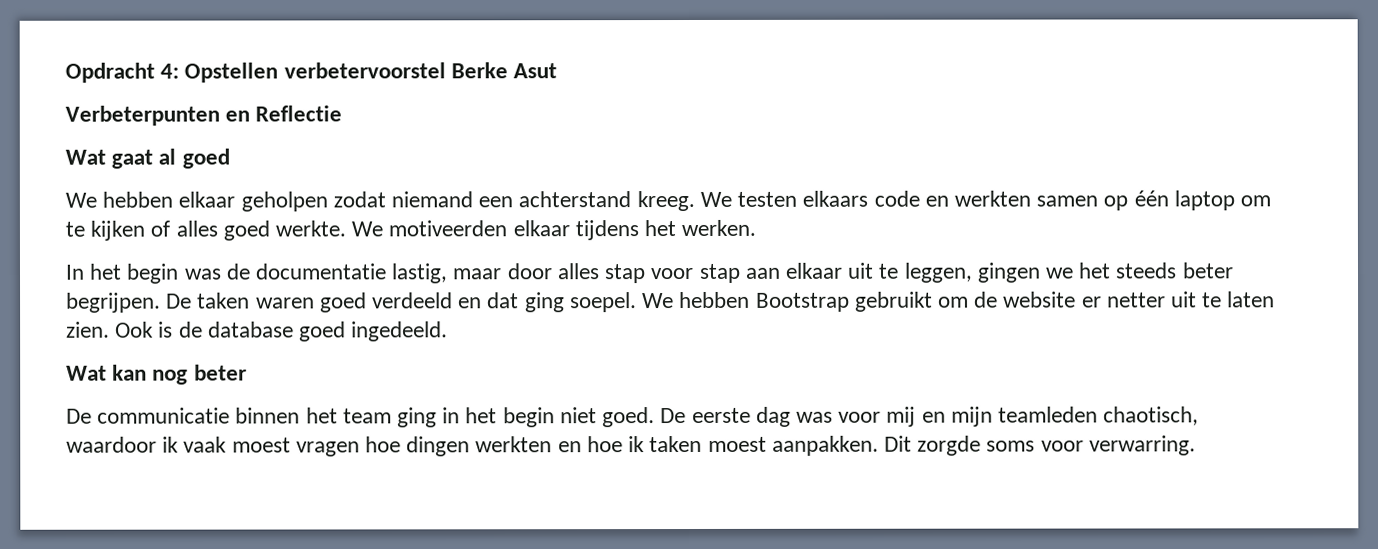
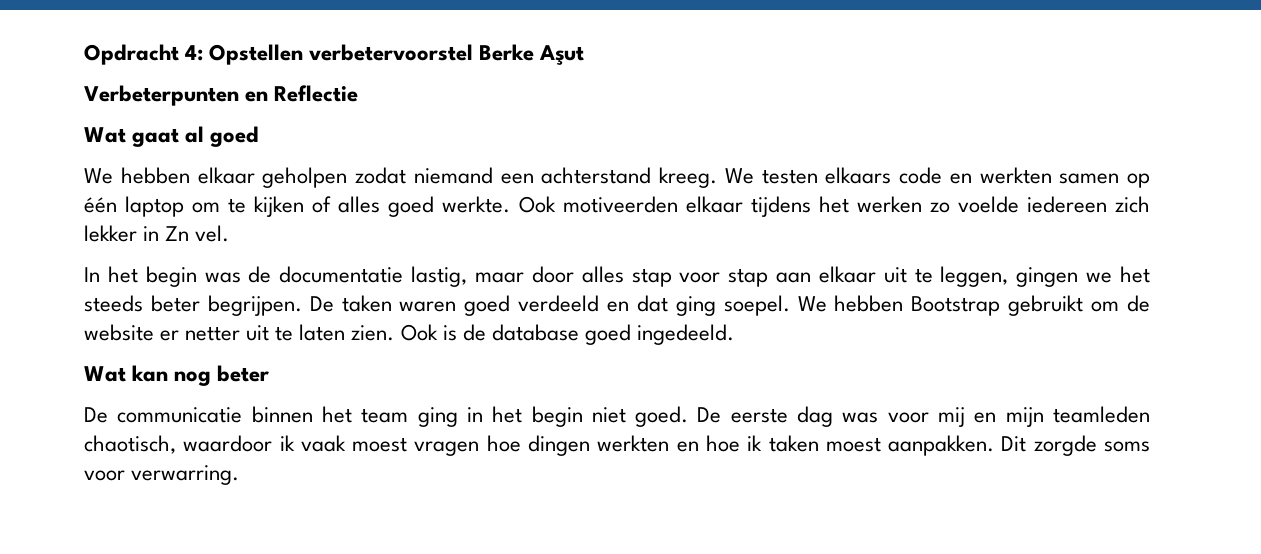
- Opdracht 4: Opstellen verbetervoorstel Berke Asut
+ Opdracht 4: Opstellen verbetervoorstel Berke Aşut
- We motiveerden elkaar tijdens het werken.
+ Ook motiveerden elkaar tijdens het werken zo voelde iedereen zich lekker in Zn vel.

